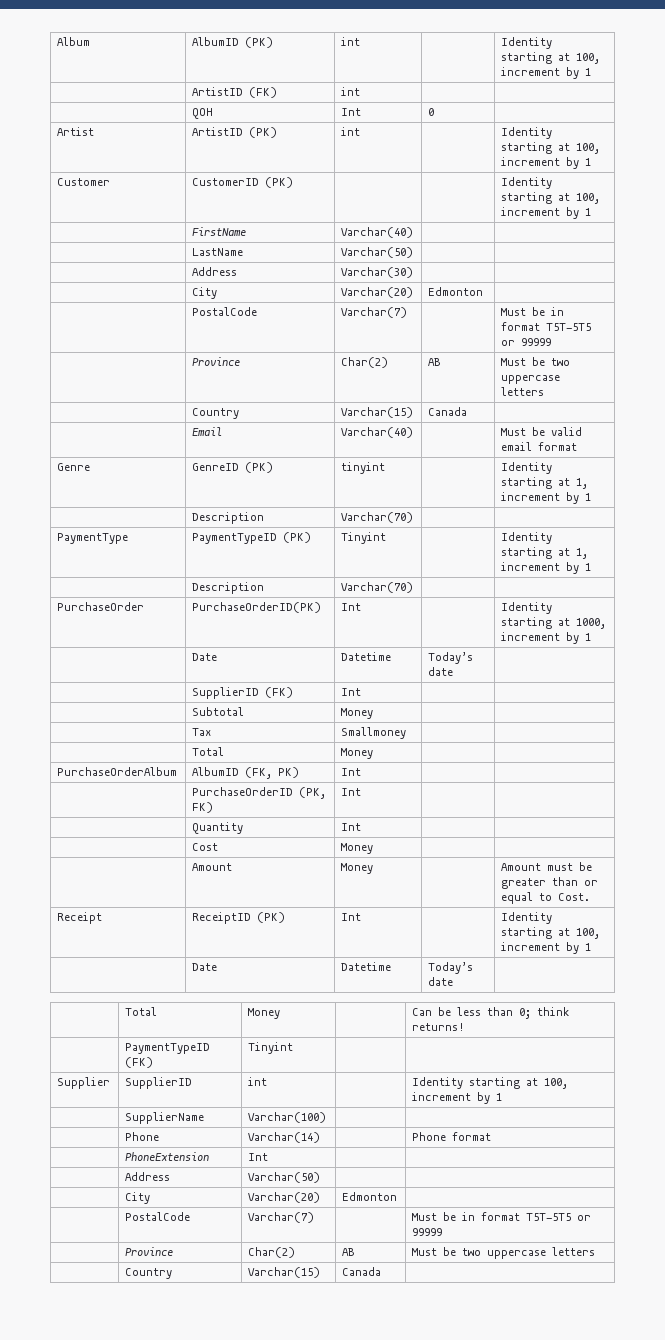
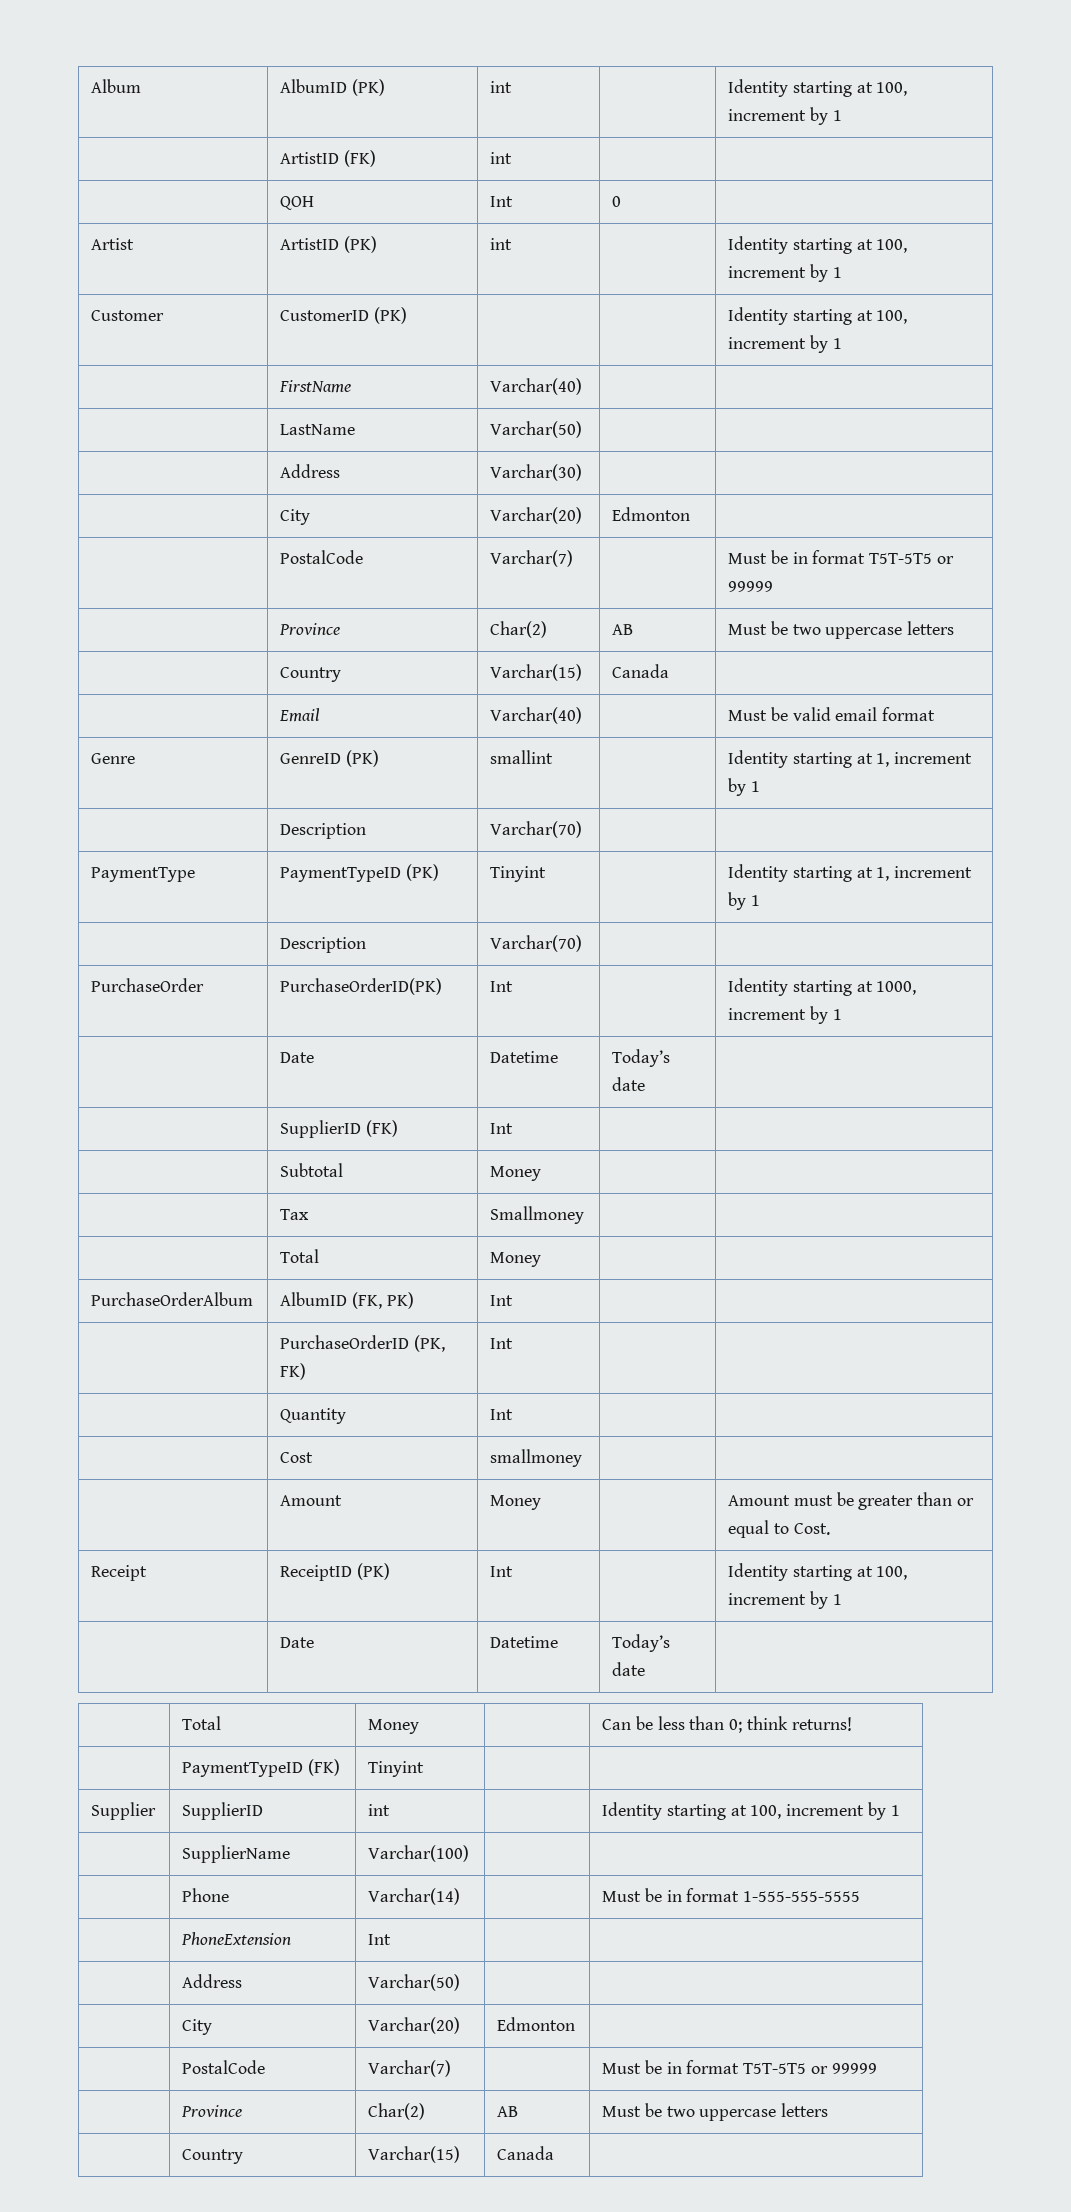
- Genre | GenreID (PK) | tinyint | | Identity starting at 1, increment by 1
+ Genre | GenreID (PK) | smallint | | Identity starting at 1, increment by 1
- | Cost | Money | |
+ | Cost | smallmoney | |
- | Phone | Varchar(14) | | Phone format
+ | Phone | Varchar(14) | | Must be in format 1-555-555-5555

